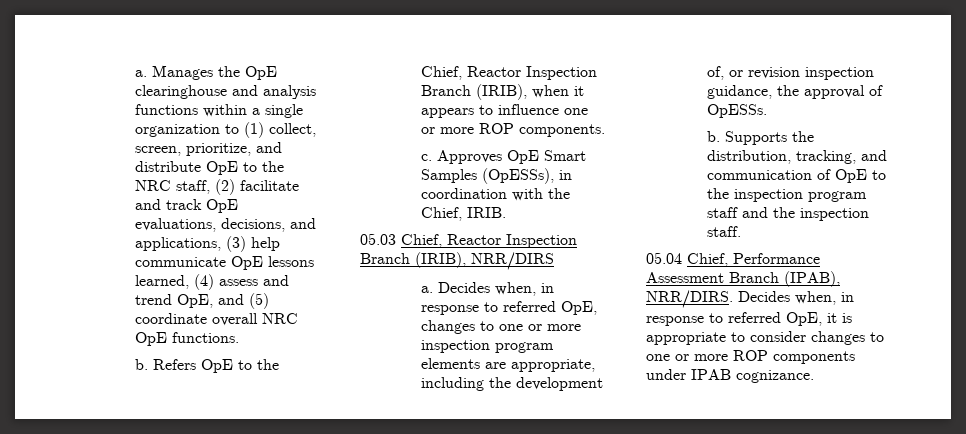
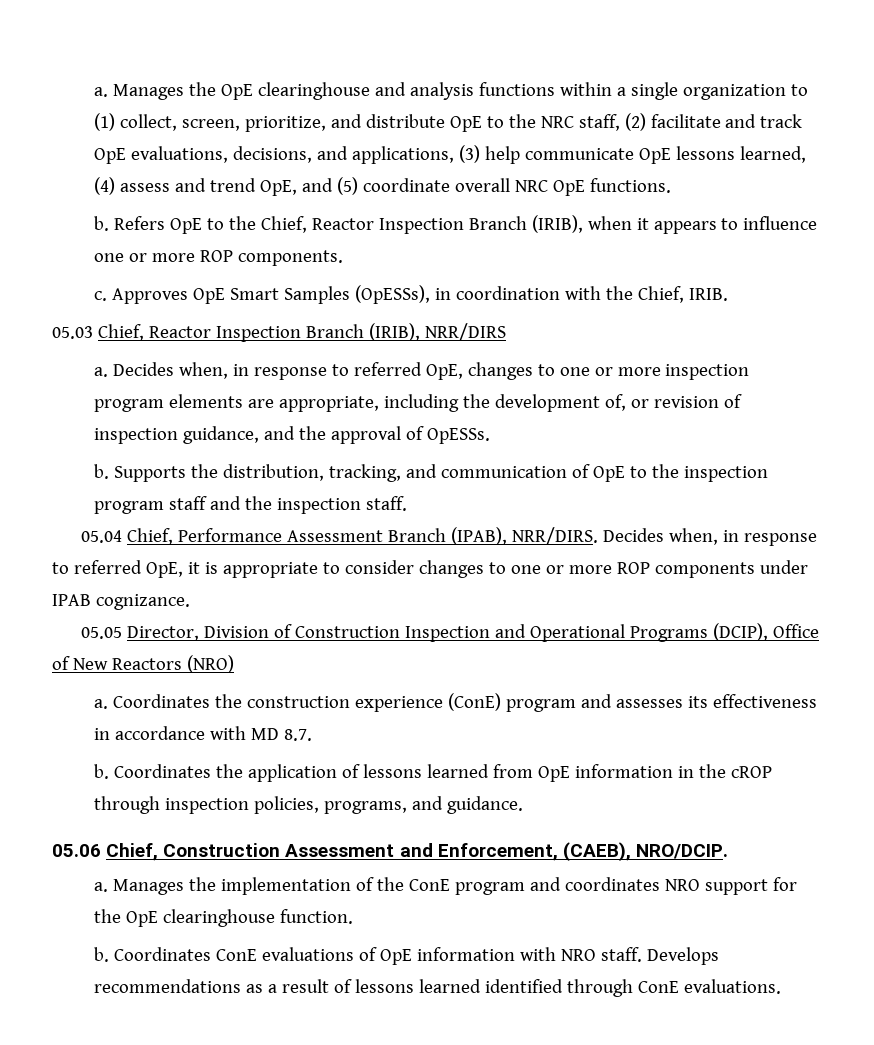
- Decides when, in response to referred OpE, changes to one or more inspection program elements are appropriate, including the development of, or revision inspection guidance, the approval of OpESSs.
+ Decides when, in response to referred OpE, changes to one or more inspection program elements are appropriate, including the development of, or revision of inspection guidance, and the approval of OpESSs.
+ 05.05 Director, Division of Construction Inspection and Operational Programs (DCIP), Office of New Reactors (NRO)
+ a. Coordinates the construction experience (ConE) program and assesses its effectiveness in accordance with MD 8.7.
+ b. Coordinates the application of lessons learned from OpE information in the cROP through inspection policies, programs, and guidance.
+ 05.06 Chief, Construction Assessment and Enforcement, (CAEB), NRO/DCIP.
+ a. Manages the implementation of the ConE program and coordinates NRO support for the OpE clearinghouse function.
+ b. Coordinates ConE evaluations of OpE information with NRO staff. Develops recommendations as a result of lessons learned identified through ConE evaluations.

